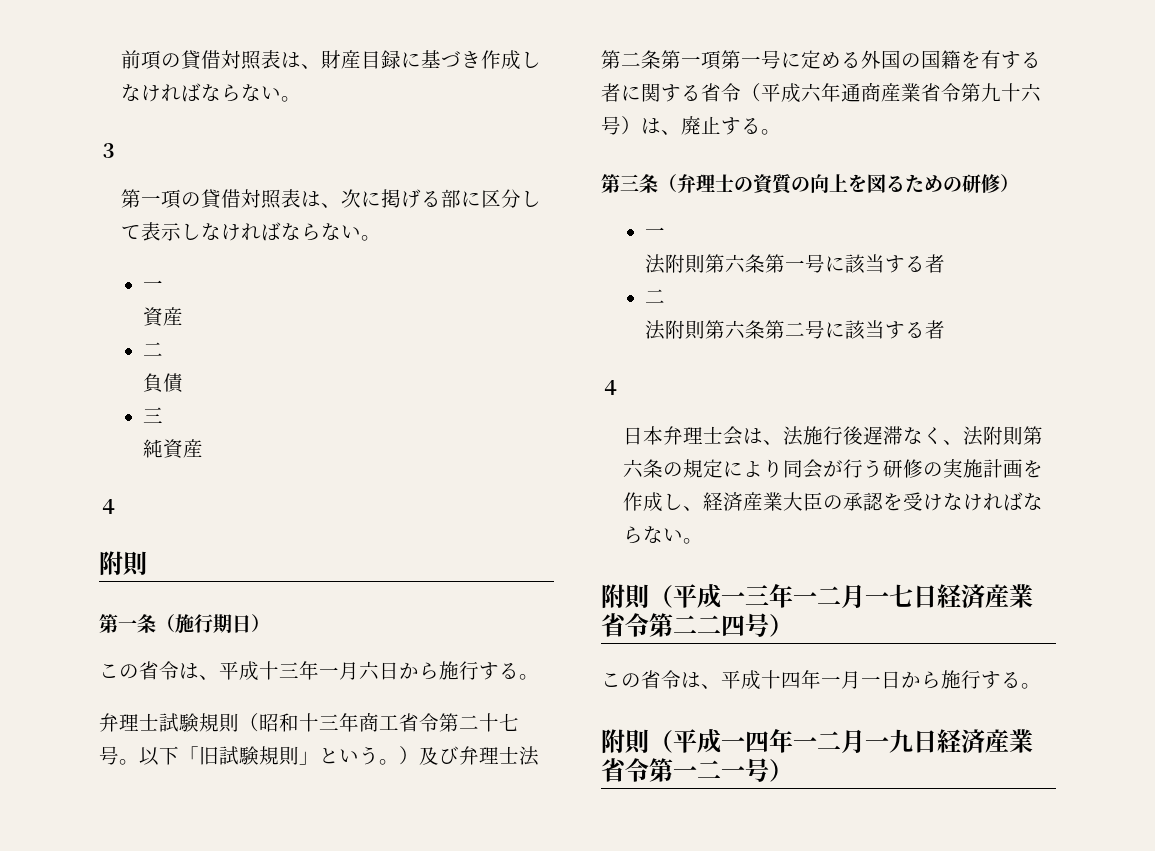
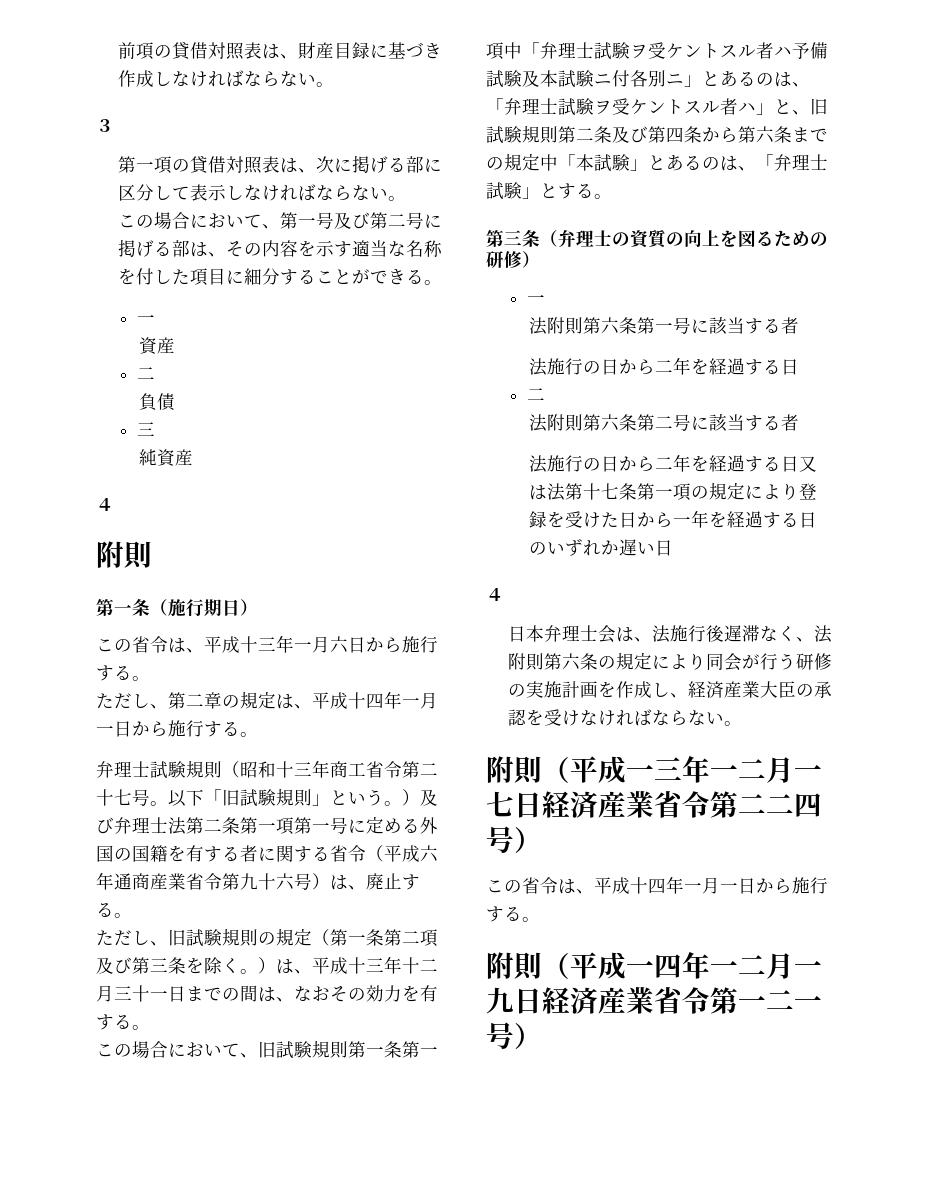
+ この場合において、第一号及び第二号に掲げる部は、その内容を示す適当な名称を付した項目に細分することができる。
+ ただし、第二章の規定は、平成十四年一月一日から施行する。
+ ただし、旧試験規則の規定（第一条第二項及び第三条を除く。）は、平成十三年十二月三十一日までの間は、なおその効力を有する。
+ この場合において、旧試験規則第一条第一項中「弁理士試験ヲ受ケントスル者ハ予備試験及本試験ニ付各別ニ」とあるのは、「弁理士試験ヲ受ケントスル者ハ」と、旧試験規則第二条及び第四条から第六条までの規定中「本試験」とあるのは、「弁理士試験」とする。
  法附則第六条第一号に該当する者
+ 法施行の日から二年を経過する日
+ 法施行の日から二年を経過する日又は法第十七条第一項の規定により登録を受けた日から一年を経過する日のいずれか遅い日

